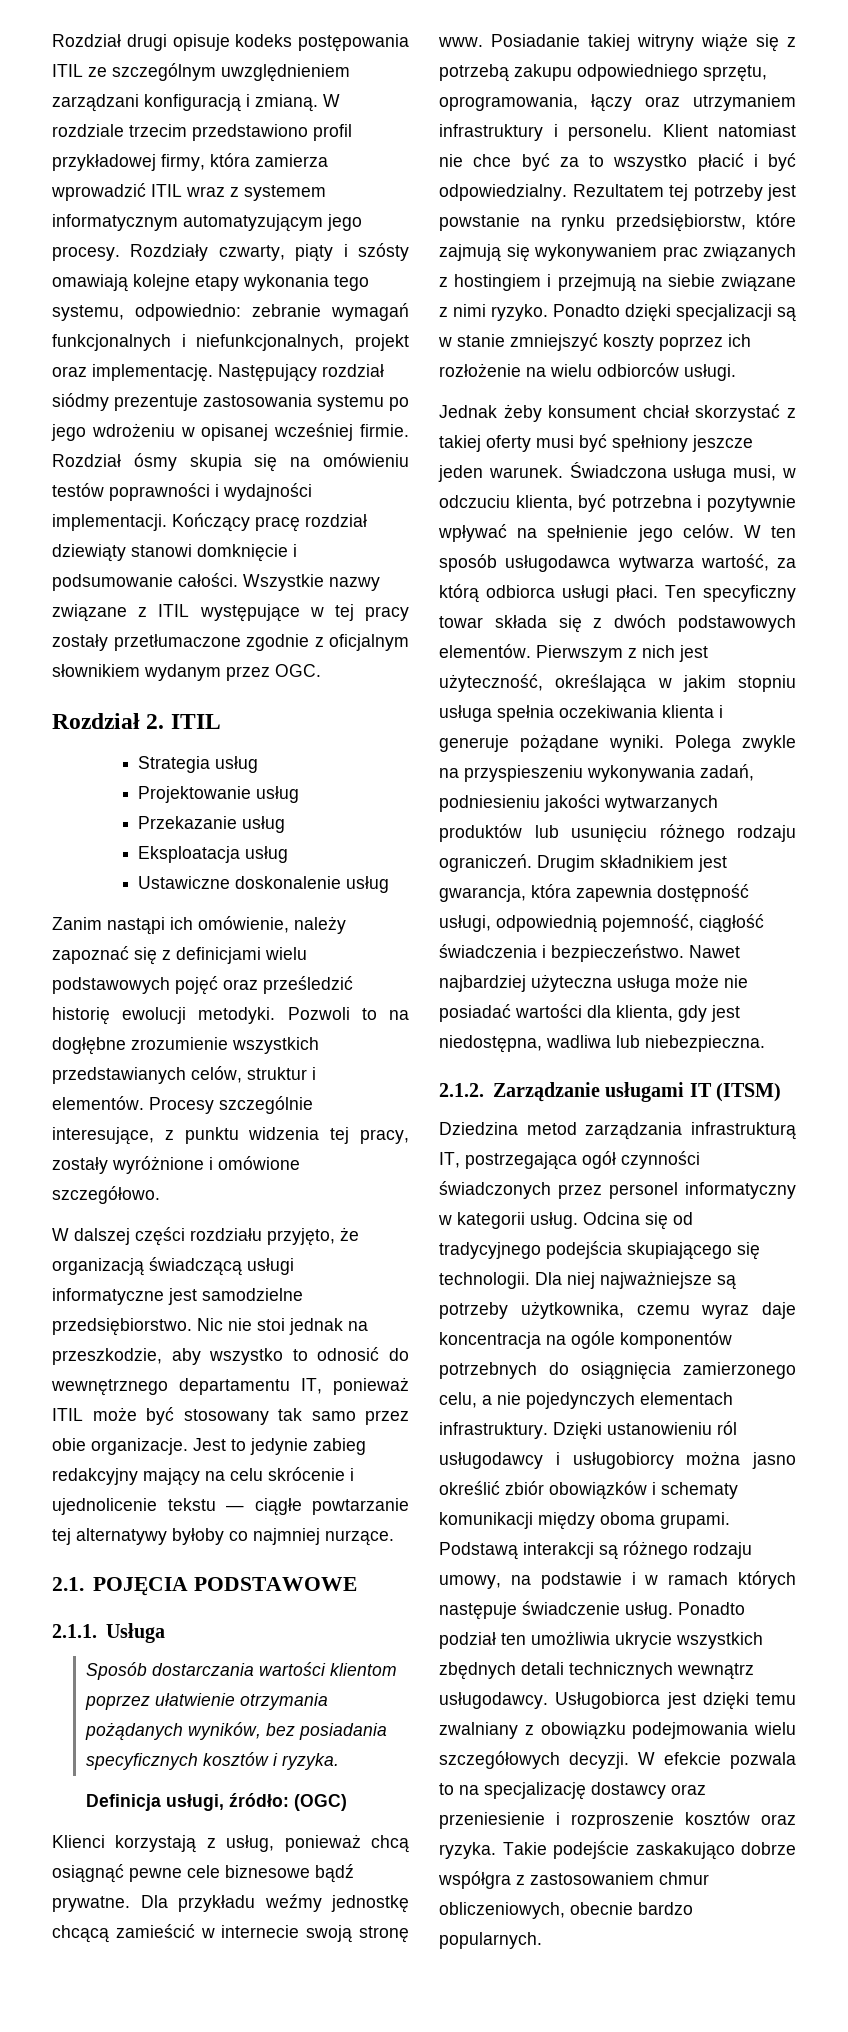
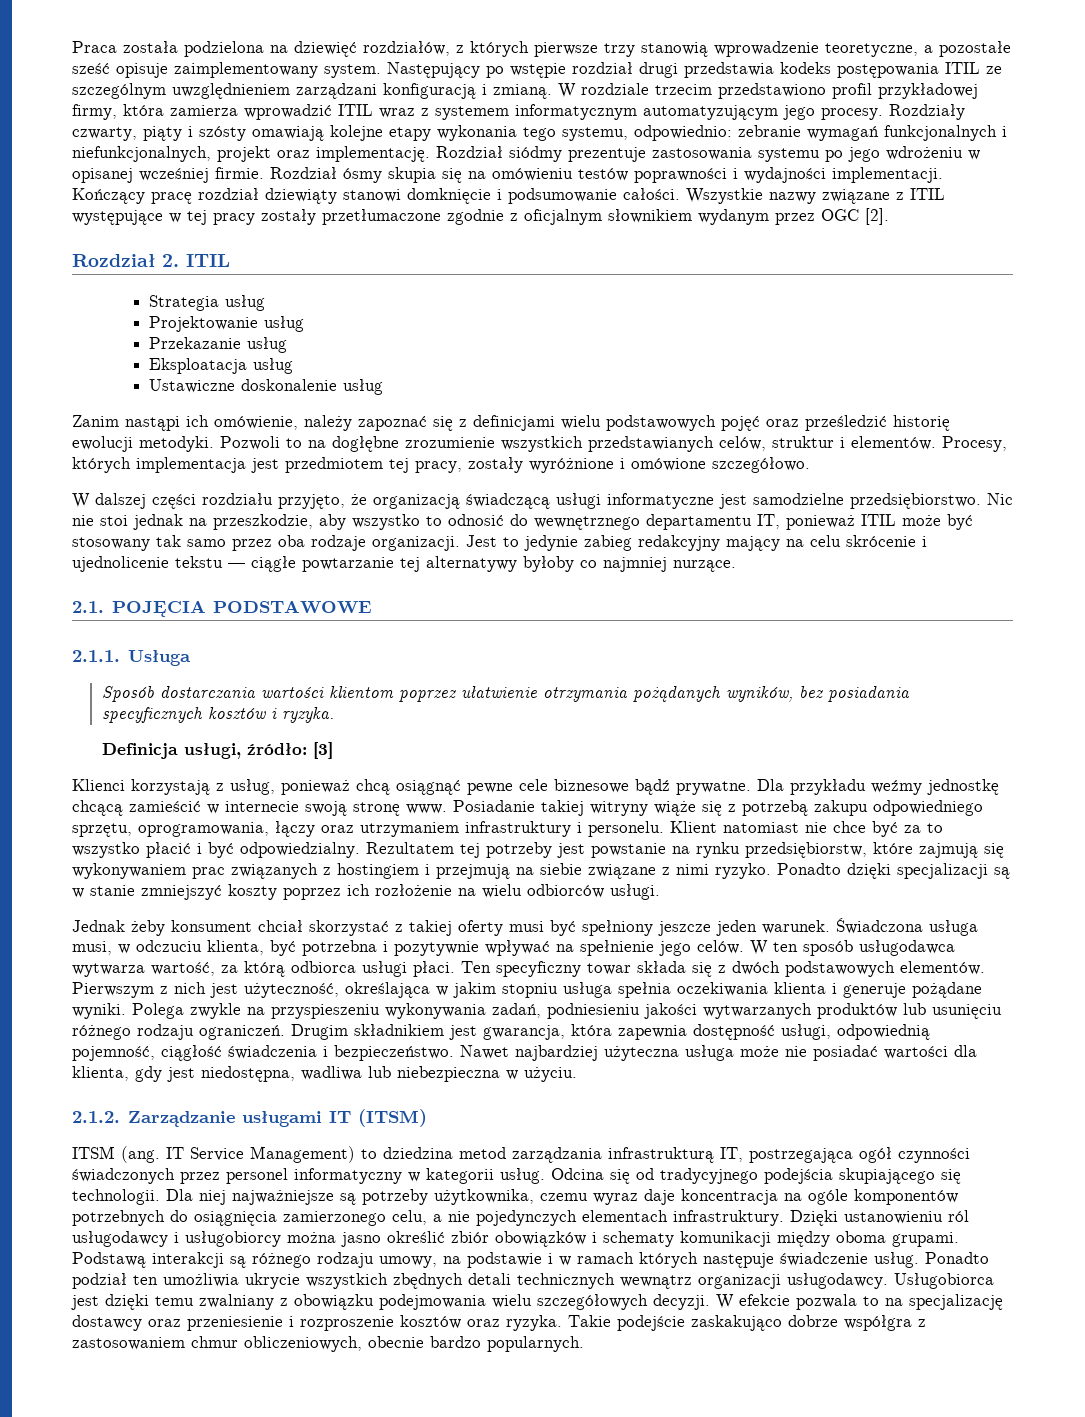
- Rozdział drugi opisuje kodeks postępowania ITIL ze szczególnym uwzględnieniem zarządzani konfiguracją i zmianą.
+ Praca została podzielona na dziewięć rozdziałów, z których pierwsze trzy stanowią wprowadzenie teoretyczne, a pozostałe sześć opisuje zaimplementowany system. Następujący po wstępie rozdział drugi przedstawia kodeks postępowania ITIL ze szczególnym uwzględnieniem zarządzani konfiguracją i zmianą.
- Następujący rozdział siódmy prezentuje zastosowania systemu po jego wdrożeniu w opisanej wcześniej firmie.
+ Rozdział siódmy prezentuje zastosowania systemu po jego wdrożeniu w opisanej wcześniej firmie.
- Wszystkie nazwy związane z ITIL występujące w tej pracy zostały przetłumaczone zgodnie z oficjalnym słownikiem wydanym przez OGC.
+ Wszystkie nazwy związane z ITIL występujące w tej pracy zostały przetłumaczone zgodnie z oficjalnym słownikiem wydanym przez OGC [2].
- Procesy szczególnie interesujące, z punktu widzenia tej pracy, zostały wyróżnione i omówione szczegółowo.
+ Procesy, których implementacja jest przedmiotem tej pracy, zostały wyróżnione i omówione szczegółowo.
- Nic nie stoi jednak na przeszkodzie, aby wszystko to odnosić do wewnętrznego departamentu IT, ponieważ ITIL może być stosowany tak samo przez obie organizacje.
+ Nic nie stoi jednak na przeszkodzie, aby wszystko to odnosić do wewnętrznego departamentu IT, ponieważ ITIL może być stosowany tak samo przez oba rodzaje organizacji.
- Definicja usługi, źródło: (OGC)
+ Definicja usługi, źródło: [3]
- Nawet najbardziej użyteczna usługa może nie posiadać wartości dla klienta, gdy jest niedostępna, wadliwa lub niebezpieczna.
+ Nawet najbardziej użyteczna usługa może nie posiadać wartości dla klienta, gdy jest niedostępna, wadliwa lub niebezpieczna w użyciu.
- Dziedzina metod zarządzania infrastrukturą IT, postrzegająca ogół czynności świadczonych przez personel informatyczny w kategorii usług.
+ ITSM (ang. IT Service Management) to dziedzina metod zarządzania infrastrukturą IT, postrzegająca ogół czynności świadczonych przez personel informatyczny w kategorii usług.
- Ponadto podział ten umożliwia ukrycie wszystkich zbędnych detali technicznych wewnątrz usługodawcy.
+ Ponadto podział ten umożliwia ukrycie wszystkich zbędnych detali technicznych wewnątrz organizacji usługodawcy.

